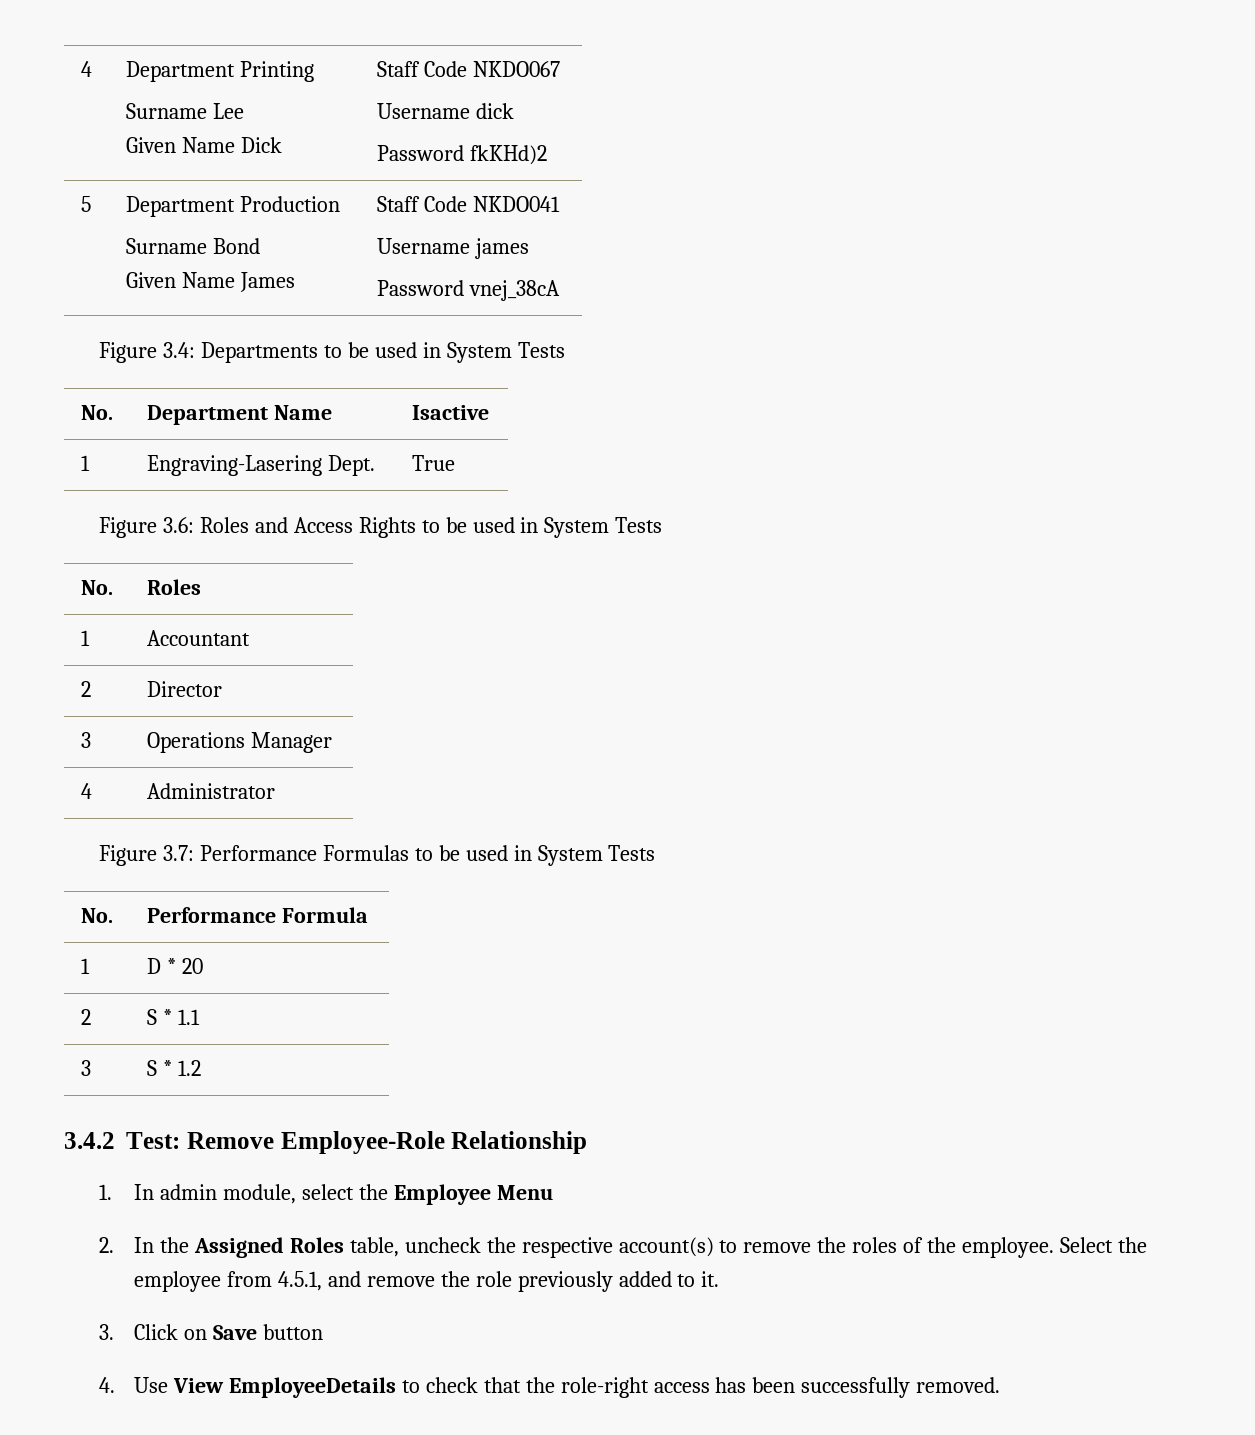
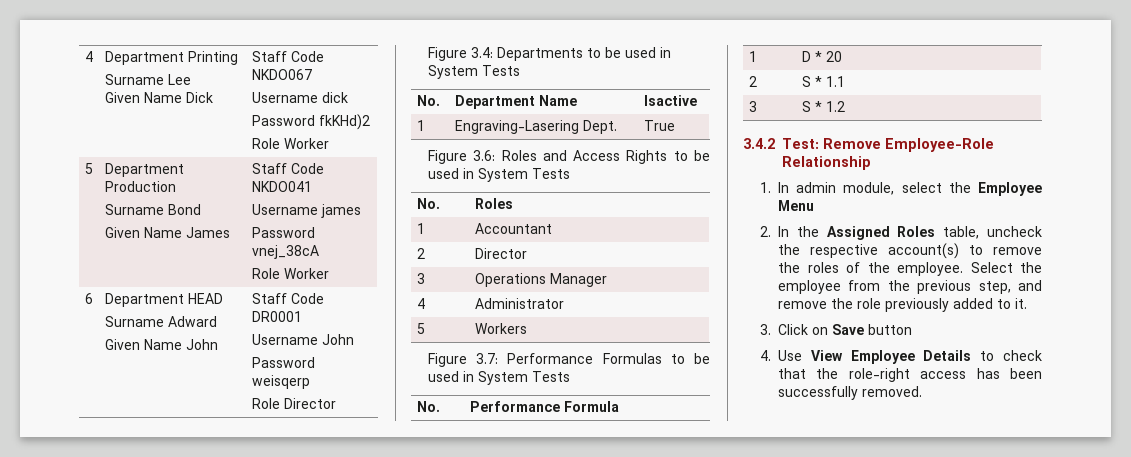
  4 | Department Printing
  Surname Lee
  Given Name Dick | Staff Code NKDO067
  Username dick
  Password fkKHd)2
+ Role Worker
  5 | Department Production
  Surname Bond
  Given Name James | Staff Code NKDO041
  Username james
  Password vnej_38cA
+ Role Worker
+ 6 | Department HEAD
+ Surname Adward
+ Given Name John | Staff Code DR0001
+ Username John
+ Password weisqerp
+ Role Director
+ 5 | Workers
- Select the employee from 4.5.1, and remove the role previously added to it.
+ Select the employee from the previous step, and remove the role previously added to it.
- 4. Use View EmployeeDetails to check that the role-right access has been successfully removed.
+ 4. Use View Employee Details to check that the role-right access has been successfully removed.

